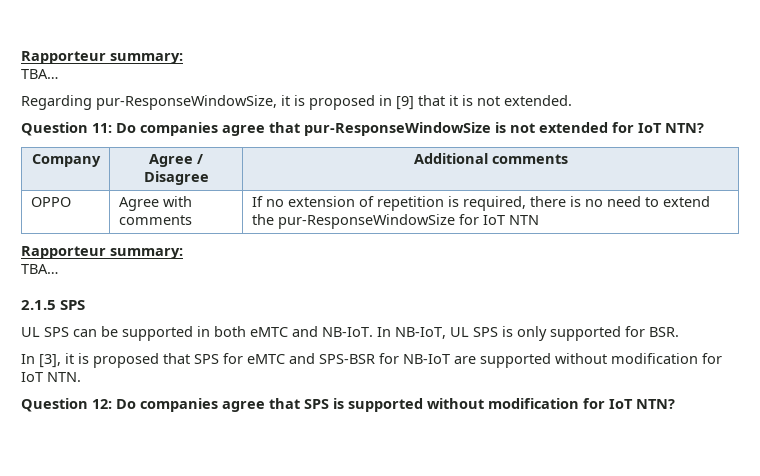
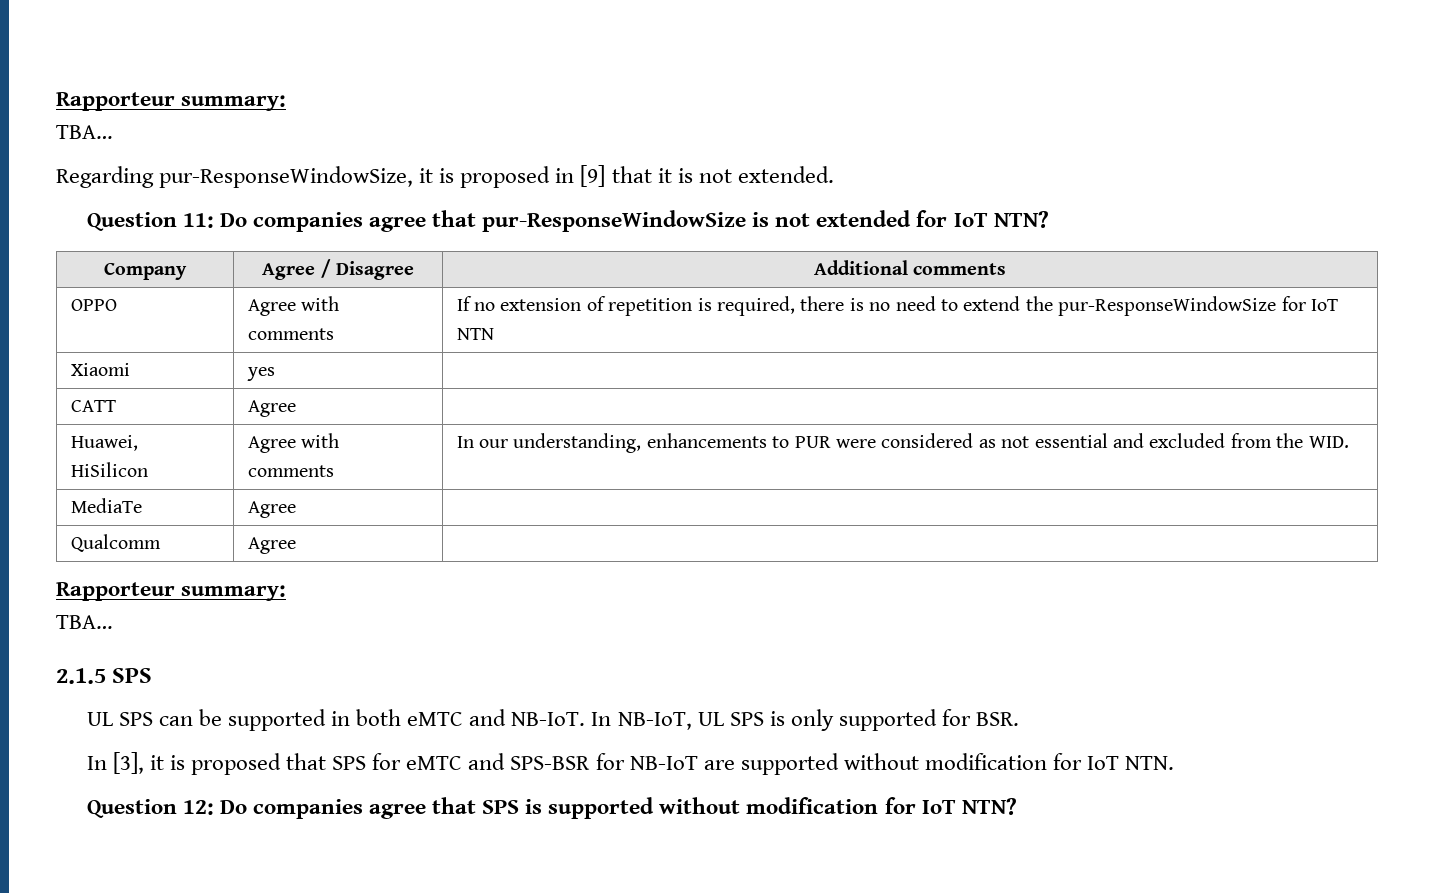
+ Xiaomi | yes |
+ CATT | Agree |
+ Huawei, HiSilicon | Agree with comments | In our understanding, enhancements to PUR were considered as not essential and excluded from the WID.
+ MediaTe | Agree |
+ Qualcomm | Agree |

